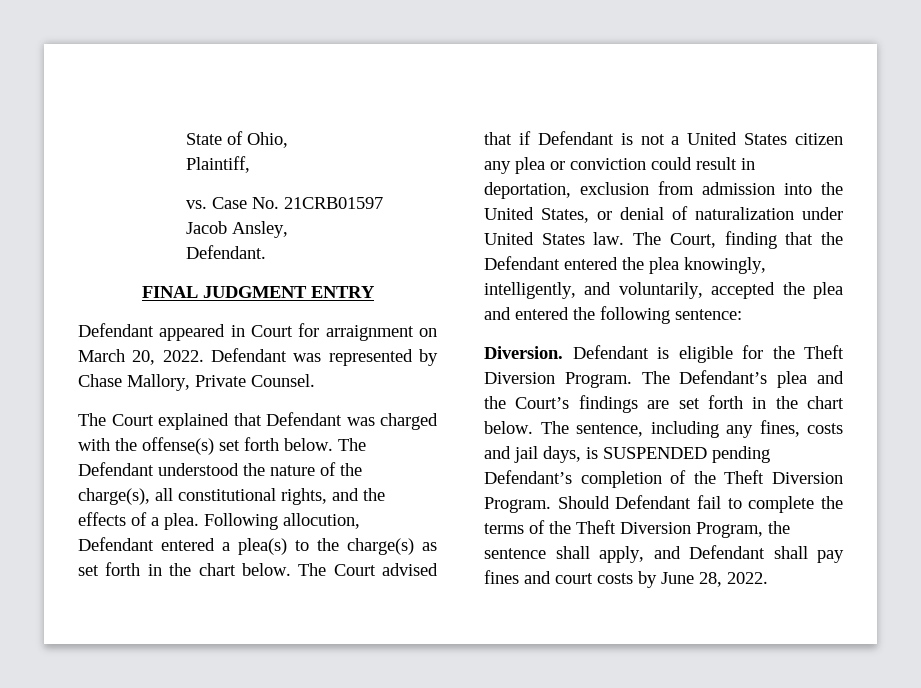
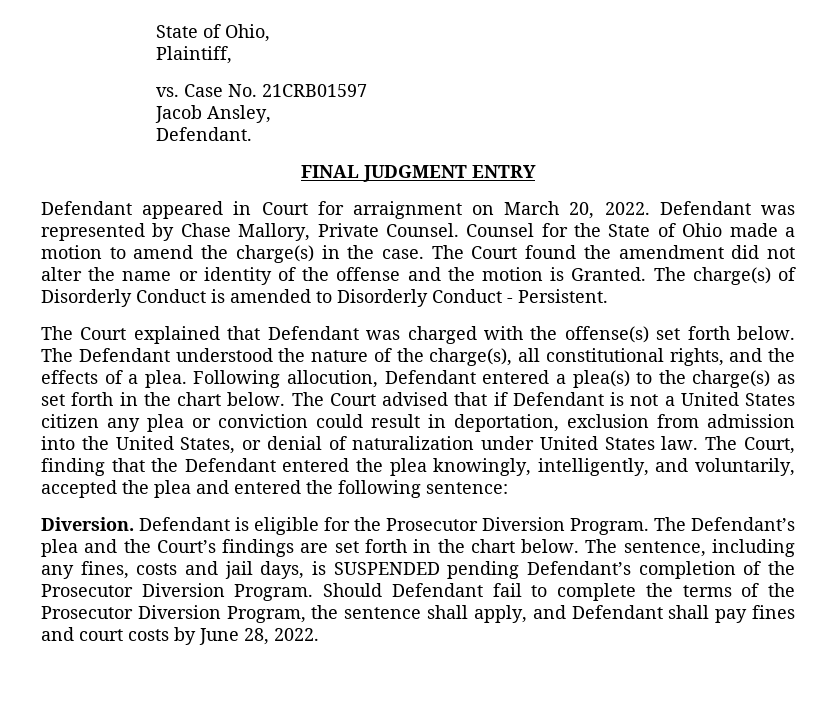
+ Counsel for the State of Ohio made a motion to amend the charge(s) in the case. The Court found the amendment did not alter the name or identity of the offense and the motion is Granted. The charge(s) of Disorderly Conduct is amended to Disorderly Conduct - Persistent.
- Defendant is eligible for the Theft Diversion Program.
+ Defendant is eligible for the Prosecutor Diversion Program.
- The sentence, including any fines, costs and jail days, is SUSPENDED pending Defendant’s completion of the Theft Diversion Program.
+ The sentence, including any fines, costs and jail days, is SUSPENDED pending Defendant’s completion of the Prosecutor Diversion Program.
- Should Defendant fail to complete the terms of the Theft Diversion Program, the sentence shall apply, and Defendant shall pay fines and court costs by June 28, 2022.
+ Should Defendant fail to complete the terms of the Prosecutor Diversion Program, the sentence shall apply, and Defendant shall pay fines and court costs by June 28, 2022.

